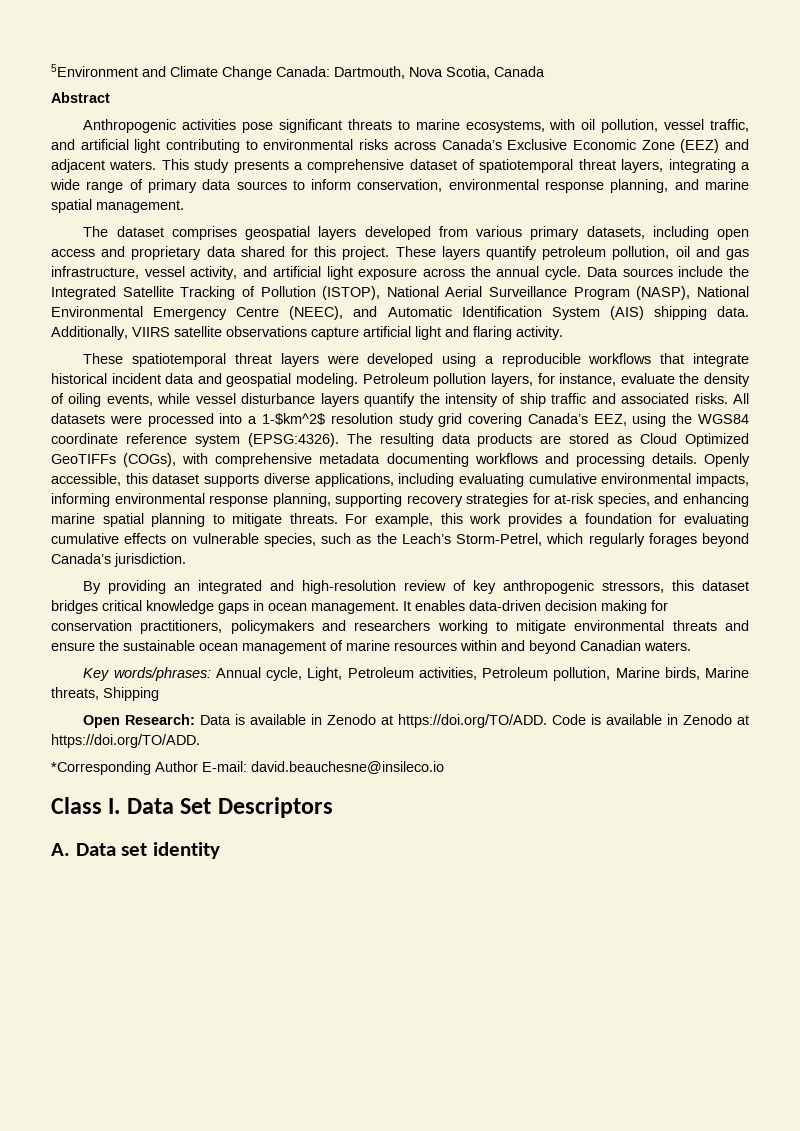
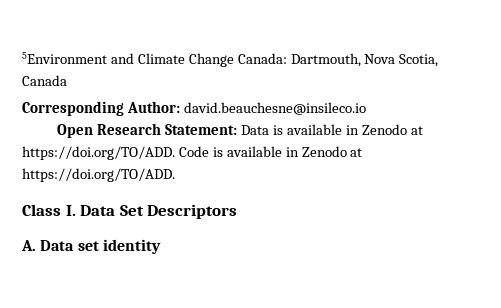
- Abstract
- Anthropogenic activities pose significant threats to marine ecosystems, with oil pollution, vessel traffic, and artificial light contributing to environmental risks across Canada’s Exclusive Economic Zone (EEZ) and adjacent waters. This study presents a comprehensive dataset of spatiotemporal threat layers, integrating a wide range of primary data sources to inform conservation, environmental response planning, and marine spatial management.
- The dataset comprises geospatial layers developed from various primary datasets, including open access and proprietary data shared for this project. These layers quantify petroleum pollution, oil and gas infrastructure, vessel activity, and artificial light exposure across the annual cycle. Data sources include the Integrated Satellite Tracking of Pollution (ISTOP), National Aerial Surveillance Program (NASP), National Environmental Emergency Centre (NEEC), and Automatic Identification System (AIS) shipping data. Additionally, VIIRS satellite observations capture artificial light and flaring activity.
- These spatiotemporal threat layers were developed using a reproducible workflows that integrate historical incident data and geospatial modeling. Petroleum pollution layers, for instance, evaluate the density of oiling events, while vessel disturbance layers quantify the intensity of ship traffic and associated risks. All datasets were processed into a 1-$km^2$ resolution study grid covering Canada’s EEZ, using the WGS84 coordinate reference system (EPSG:4326). The resulting data products are stored as Cloud Optimized GeoTIFFs (COGs), with comprehensive metadata documenting workflows and processing details. Openly accessible, this dataset supports diverse applications, including evaluating cumulative environmental impacts, informing environmental response planning, supporting recovery strategies for at-risk species, and enhancing marine spatial planning to mitigate threats. For example, this work provides a foundation for evaluating cumulative effects on vulnerable species, such as the Leach’s Storm-Petrel, which regularly forages beyond Canada’s jurisdiction.
- By providing an integrated and high-resolution review of key anthropogenic stressors, this dataset bridges critical knowledge gaps in ocean management. It enables data-driven decision making for conservation practitioners, policymakers and researchers working to mitigate environmental threats and ensure the sustainable ocean management of marine resources within and beyond Canadian waters.
- Key words/phrases: Annual cycle, Light, Petroleum activities, Petroleum pollution, Marine birds, Marine threats, Shipping
+ Corresponding Author: david.beauchesne@insileco.io
- Open Research: Data is available in Zenodo at https://doi.org/TO/ADD. Code is available in Zenodo at https://doi.org/TO/ADD.
+ Open Research Statement: Data is available in Zenodo at https://doi.org/TO/ADD. Code is available in Zenodo at https://doi.org/TO/ADD.
- *Corresponding Author E-mail: david.beauchesne@insileco.io

